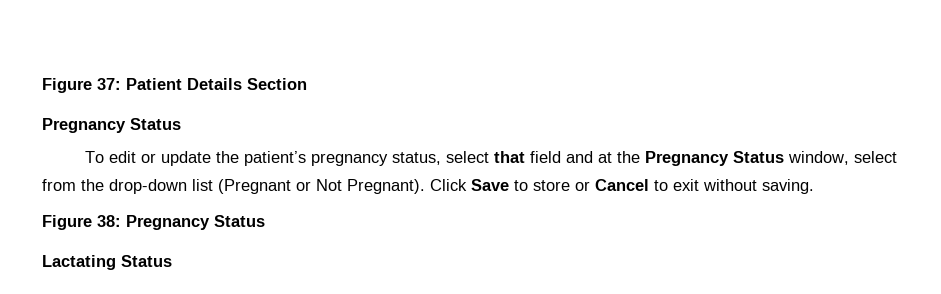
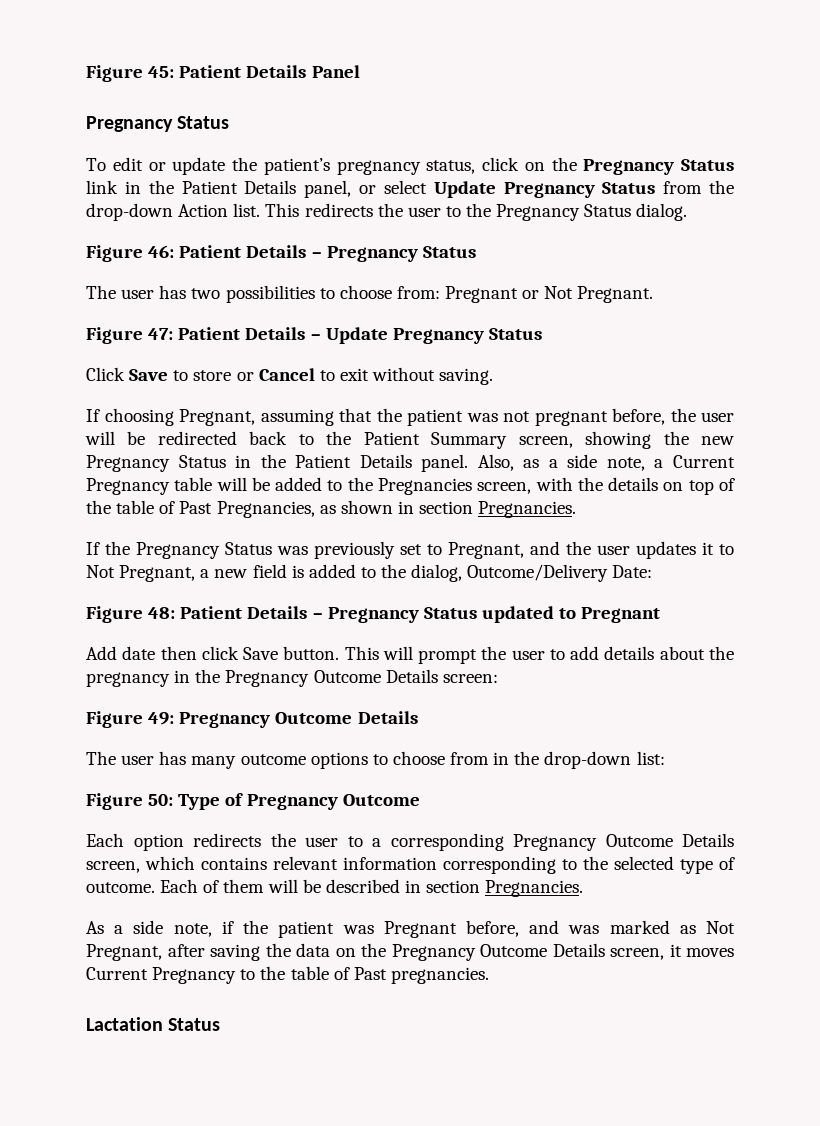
- Figure 37: Patient Details Section
+ Figure 45: Patient Details Panel
- To edit or update the patient’s pregnancy status, select that field and at the Pregnancy Status window, select from the drop-down list (Pregnant or Not Pregnant). Click Save to store or Cancel to exit without saving.
+ To edit or update the patient’s pregnancy status, click on the Pregnancy Status link in the Patient Details panel, or select Update Pregnancy Status from the drop-down Action list. This redirects the user to the Pregnancy Status dialog.
+ Figure 46: Patient Details – Pregnancy Status
+ The user has two possibilities to choose from: Pregnant or Not Pregnant.
+ Figure 47: Patient Details – Update Pregnancy Status
+ Click Save to store or Cancel to exit without saving.
- Figure 38: Pregnancy Status
- Lactating Status
+ If choosing Pregnant, assuming that the patient was not pregnant before, the user will be redirected back to the Patient Summary screen, showing the new Pregnancy Status in the Patient Details panel. Also, as a side note, a Current Pregnancy table will be added to the Pregnancies screen, with the details on top of the table of Past Pregnancies, as shown in section Pregnancies.
+ If the Pregnancy Status was previously set to Pregnant, and the user updates it to Not Pregnant, a new field is added to the dialog, Outcome/Delivery Date:
+ Figure 48: Patient Details – Pregnancy Status updated to Pregnant
+ Add date then click Save button. This will prompt the user to add details about the pregnancy in the Pregnancy Outcome Details screen:
+ Figure 49: Pregnancy Outcome Details
+ The user has many outcome options to choose from in the drop-down list:
+ Figure 50: Type of Pregnancy Outcome
+ Each option redirects the user to a corresponding Pregnancy Outcome Details screen, which contains relevant information corresponding to the selected type of outcome. Each of them will be described in section Pregnancies.
+ As a side note, if the patient was Pregnant before, and was marked as Not Pregnant, after saving the data on the Pregnancy Outcome Details screen, it moves Current Pregnancy to the table of Past pregnancies.
+ Lactation Status

